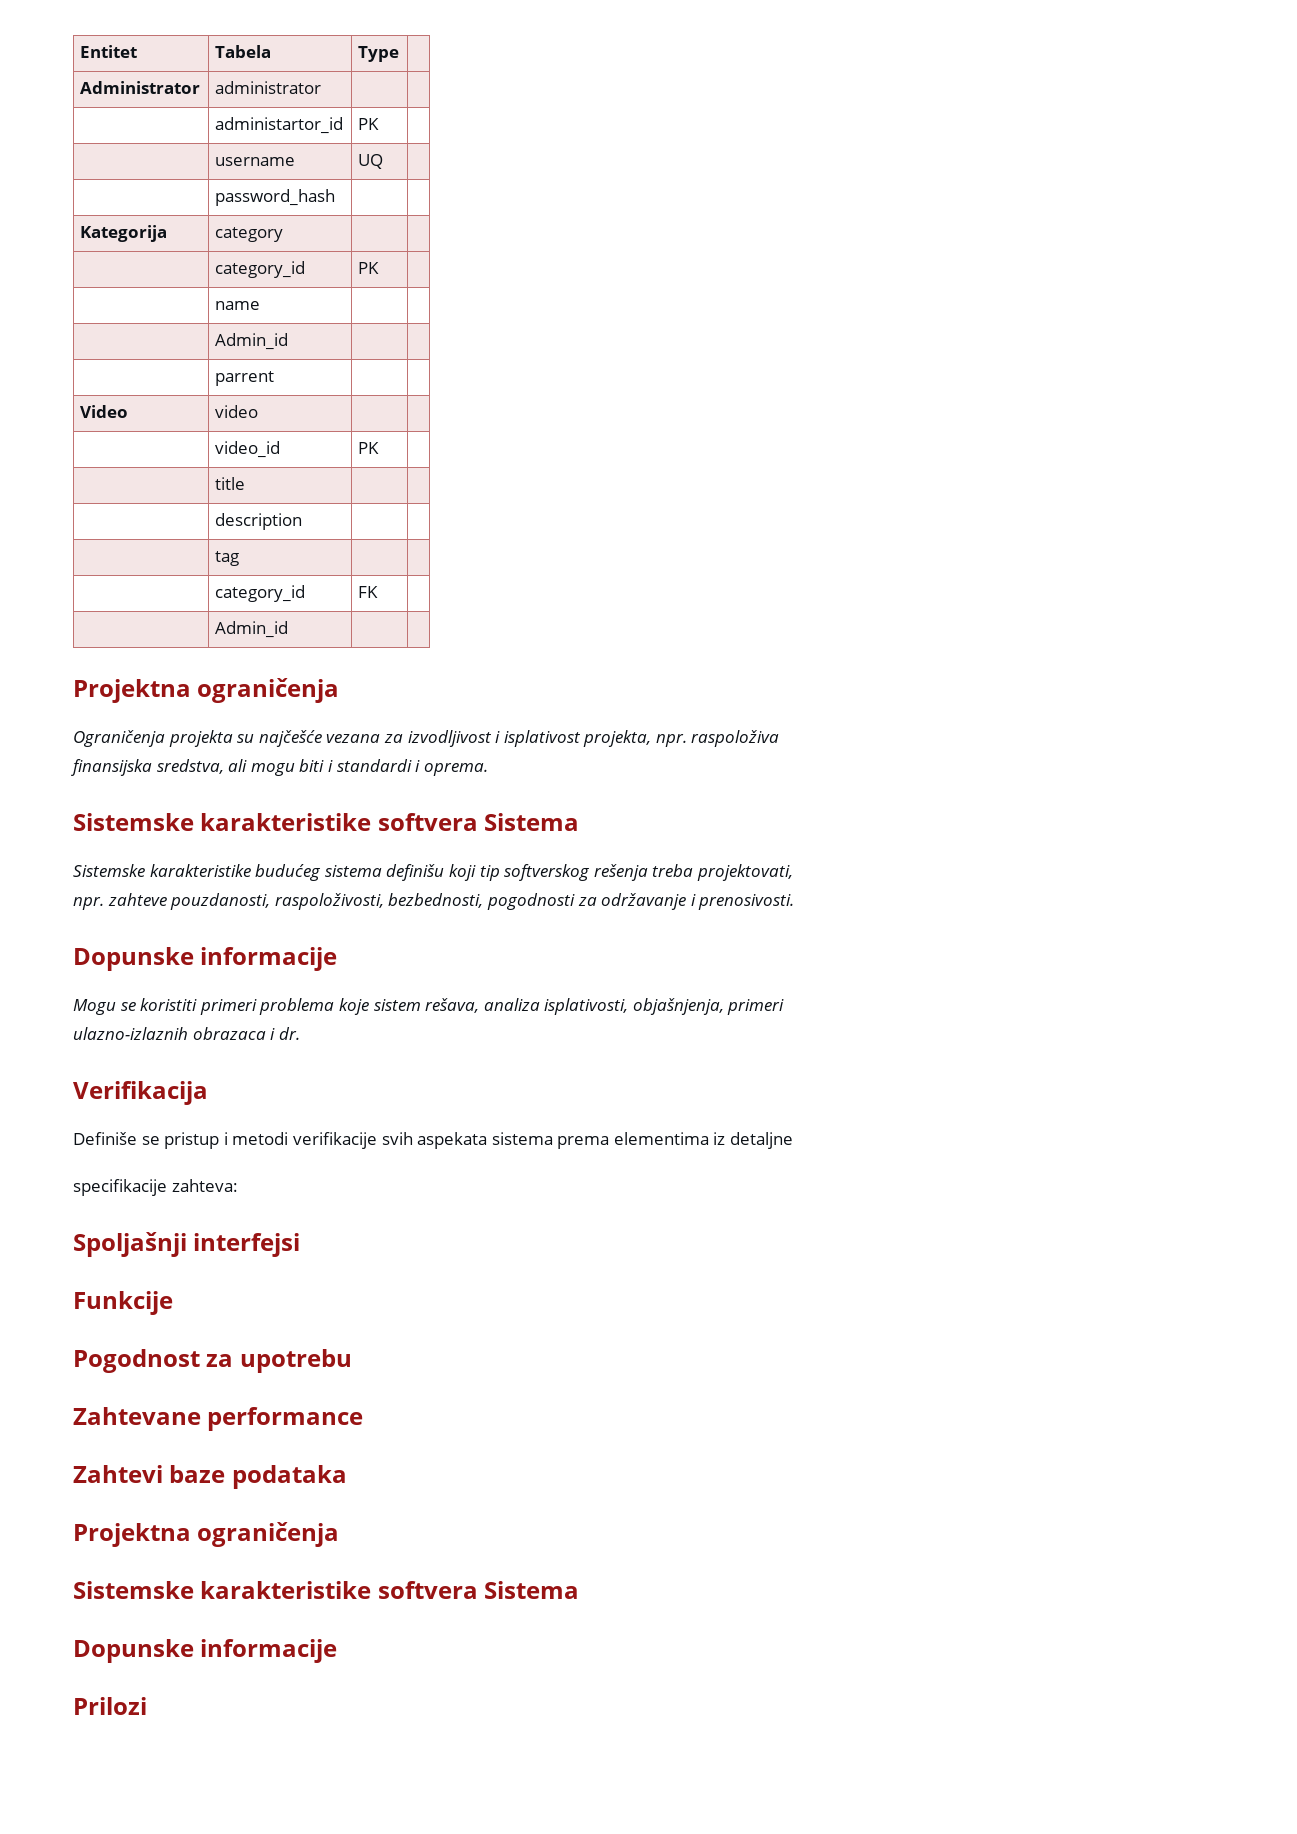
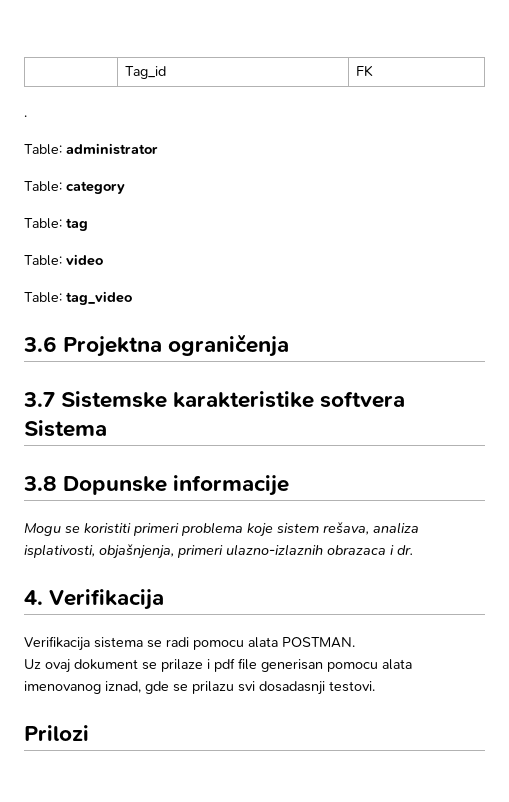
- Entitet | Tabela | Type |
- Administrator | administrator | |
- | administartor_id | PK |
- | username | UQ |
- | password_hash | |
- Kategorija | category | |
- | category_id | PK |
- | name | |
- | Admin_id | |
- | parrent | |
- Video | video | |
- | video_id | PK |
- | title | |
- | description | |
- | tag | |
- | category_id | FK |
- | Admin_id | |
- Projektna ograničenja
- Ograničenja projekta su najčešće vezana za izvodljivost i isplativost projekta, npr. raspoloživa
- finansijska sredstva, ali mogu biti i standardi i oprema.
- Sistemske karakteristike softvera Sistema
- Sistemske karakteristike budućeg sistema definišu koji tip softverskog rešenja treba projektovati,
- npr. zahteve pouzdanosti, raspoloživosti, bezbednosti, pogodnosti za održavanje i prenosivosti.
- Dopunske informacije
+ | Tag_id | FK
+ .
+ Table: administrator
+ Table: category
+ Table: tag
+ Table: video
+ Table: tag_video
+ 3.6 Projektna ograničenja
+ 3.7 Sistemske karakteristike softvera Sistema
+ 3.8 Dopunske informacije
- Mogu se koristiti primeri problema koje sistem rešava, analiza isplativosti, objašnjenja, primeri
- ulazno-izlaznih obrazaca i dr.
+ Mogu se koristiti primeri problema koje sistem rešava, analiza isplativosti, objašnjenja, primeri ulazno-izlaznih obrazaca i dr.
- Verifikacija
+ 4. Verifikacija
- Definiše se pristup i metodi verifikacije svih aspekata sistema prema elementima iz detaljne
- specifikacije zahteva:
- Spoljašnji interfejsi
- Funkcije
- Pogodnost za upotrebu
- Zahtevane performance
- Zahtevi baze podataka
- Projektna ograničenja
- Sistemske karakteristike softvera Sistema
- Dopunske informacije
+ Verifikacija sistema se radi pomocu alata POSTMAN.
+ Uz ovaj dokument se prilaze i pdf file generisan pomocu alata imenovanog iznad, gde se prilazu svi dosadasnji testovi.

